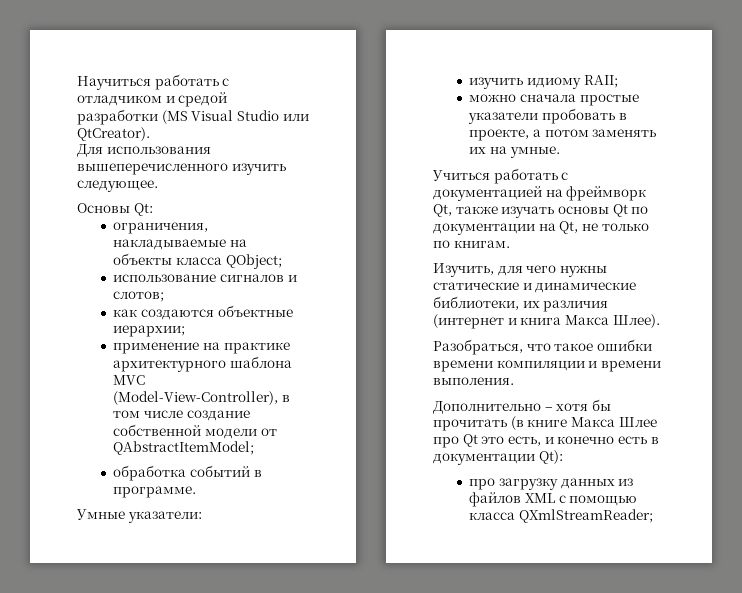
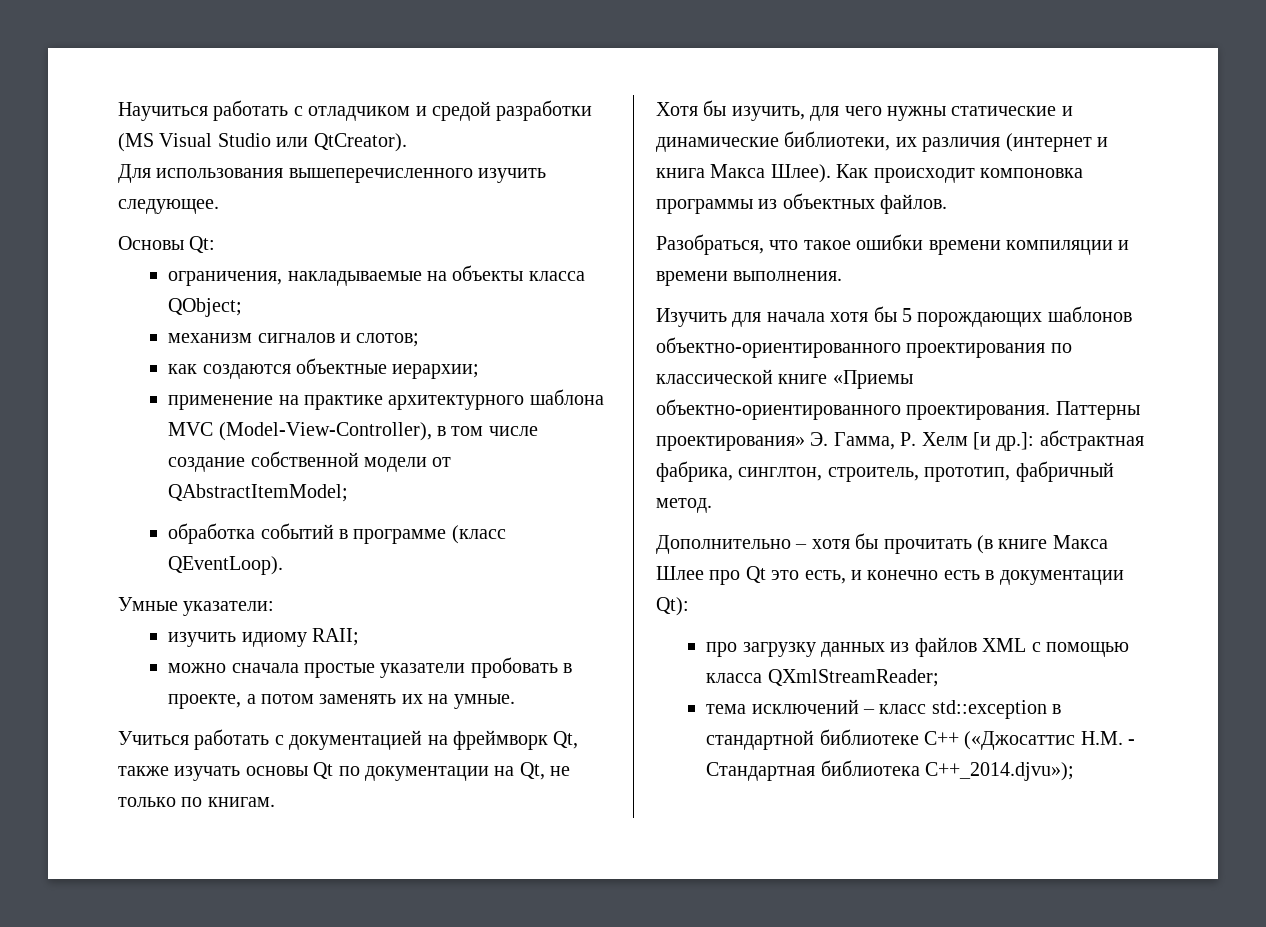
- использование сигналов и слотов;
+ механизм сигналов и слотов;
- обработка событий в программе.
+ обработка событий в программе (класс QEventLoop).
- Изучить, для чего нужны статические и динамические библиотеки, их различия (интернет и книга Макса Шлее).
+ Хотя бы изучить, для чего нужны статические и динамические библиотеки, их различия (интернет и книга Макса Шлее). Как происходит компоновка программы из объектных файлов.
- Разобраться, что такое ошибки времени компиляции и времени выполения.
+ Разобраться, что такое ошибки времени компиляции и времени выполнения.
+ Изучить для начала хотя бы 5 порождающих шаблонов объектно-ориентированного проектирования по классической книге «Приемы объектно-ориентированного проектирования. Паттерны проектирования» Э. Гамма, Р. Хелм [и др.]: абстрактная фабрика, синглтон, строитель, прототип, фабричный метод.
+ тема исключений – класс std::exception в стандартной библиотеке С++ («Джосаттис Н.М. - Стандартная библиотека C++_2014.djvu»);

